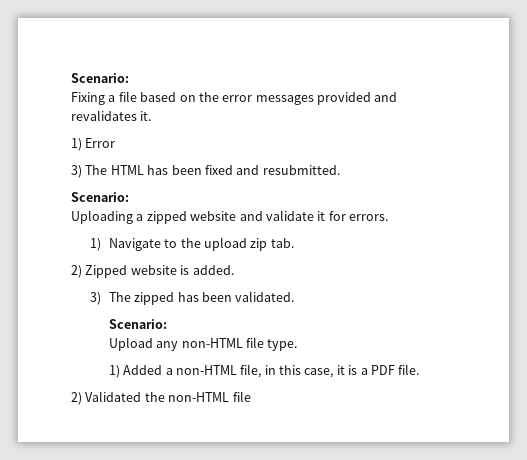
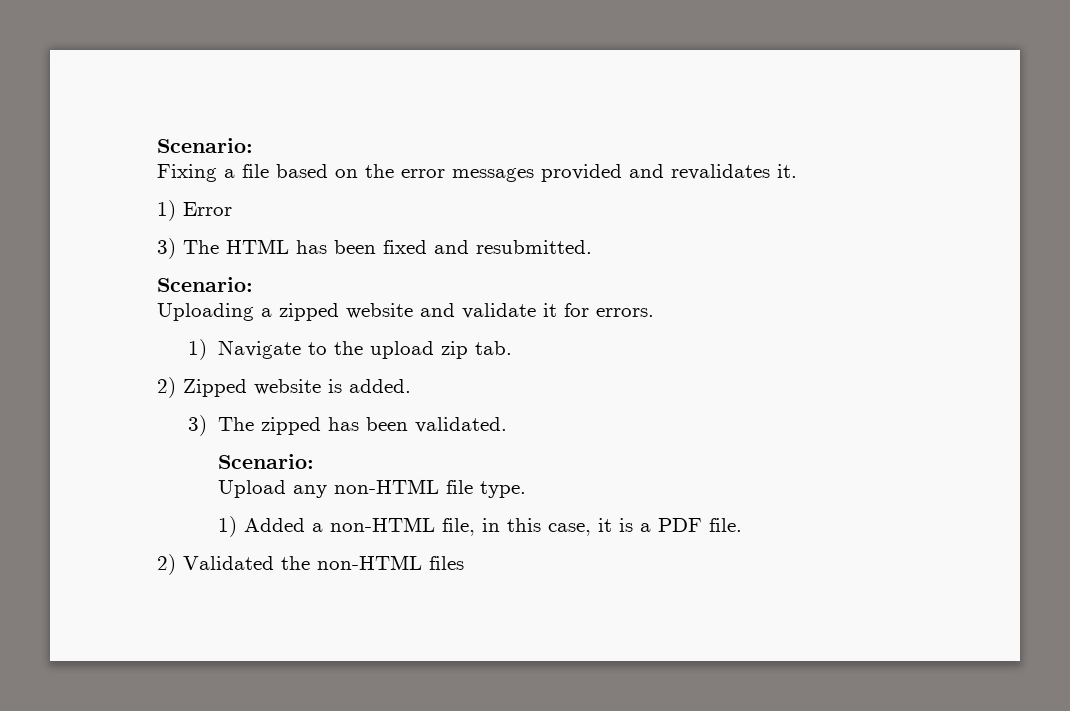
- 2) Validated the non-HTML file
+ 2) Validated the non-HTML files

